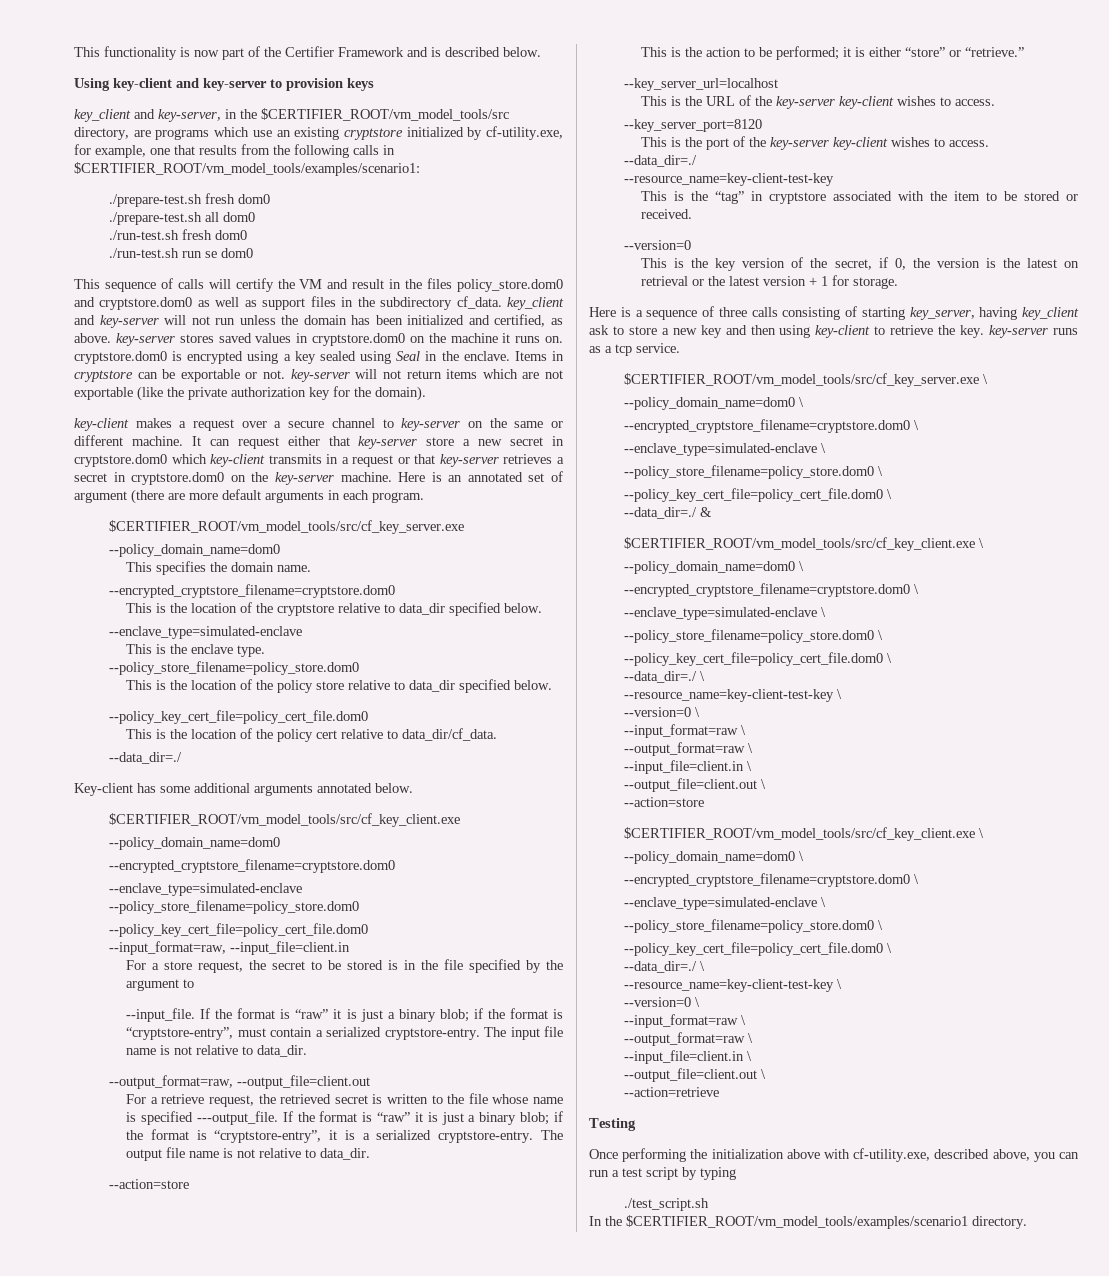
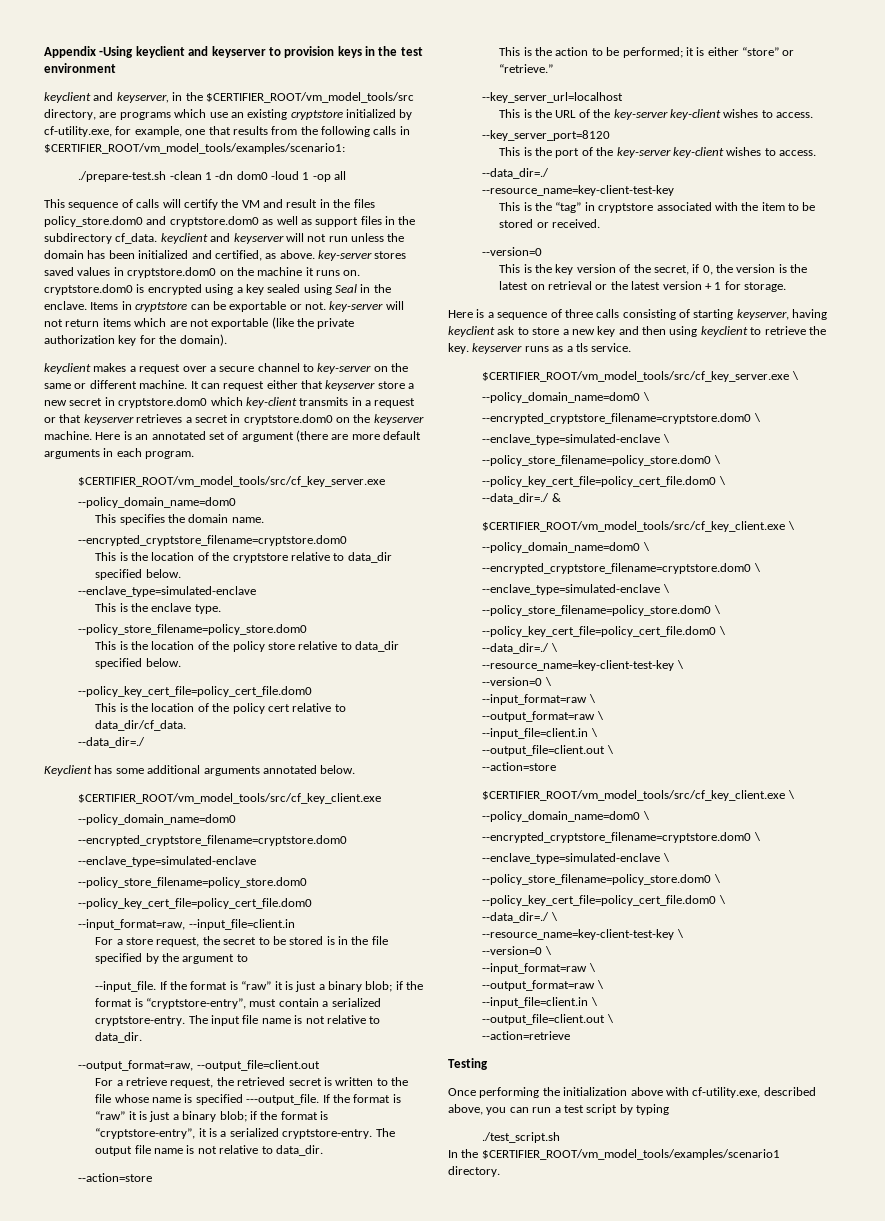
- This functionality is now part of the Certifier Framework and is described below.
- Using key-client and key-server to provision keys
- key_client and key-server, in the $CERTIFIER_ROOT/vm_model_tools/src directory, are programs which use an existing cryptstore initialized by cf-utility.exe, for example, one that results from the following calls in $CERTIFIER_ROOT/vm_model_tools/examples/scenario1:
+ Appendix -Using keyclient and keyserver to provision keys in the test environment
+ keyclient and keyserver, in the $CERTIFIER_ROOT/vm_model_tools/src directory, are programs which use an existing cryptstore initialized by cf-utility.exe, for example, one that results from the following calls in $CERTIFIER_ROOT/vm_model_tools/examples/scenario1:
- ./prepare-test.sh fresh dom0
- ./prepare-test.sh all dom0
- ./run-test.sh fresh dom0
- ./run-test.sh run se dom0
+ ./prepare-test.sh -clean 1 -dn dom0 -loud 1 -op all
- This sequence of calls will certify the VM and result in the files policy_store.dom0 and cryptstore.dom0 as well as support files in the subdirectory cf_data. key_client and key-server will not run unless the domain has been initialized and certified, as above. key-server stores saved values in cryptstore.dom0 on the machine it runs on. cryptstore.dom0 is encrypted using a key sealed using Seal in the enclave.
+ This sequence of calls will certify the VM and result in the files policy_store.dom0 and cryptstore.dom0 as well as support files in the subdirectory cf_data. keyclient and keyserver will not run unless the domain has been initialized and certified, as above. key-server stores saved values in cryptstore.dom0 on the machine it runs on. cryptstore.dom0 is encrypted using a key sealed using Seal in the enclave.
- key-client makes a request over a secure channel to key-server on the same or different machine.
+ keyclient makes a request over a secure channel to key-server on the same or different machine.
- It can request either that key-server store a new secret in cryptstore.dom0 which key-client transmits in a request or that key-server retrieves a secret in cryptstore.dom0 on the key-server machine.
+ It can request either that keyserver store a new secret in cryptstore.dom0 which key-client transmits in a request or that keyserver retrieves a secret in cryptstore.dom0 on the keyserver machine.
- Key-client has some additional arguments annotated below.
+ Keyclient has some additional arguments annotated below.
- Here is a sequence of three calls consisting of starting key_server, having key_client ask to store a new key and then using key-client to retrieve the key. key-server runs as a tcp service.
+ Here is a sequence of three calls consisting of starting keyserver, having keyclient ask to store a new key and then using keyclient to retrieve the key. keyserver runs as a tls service.

